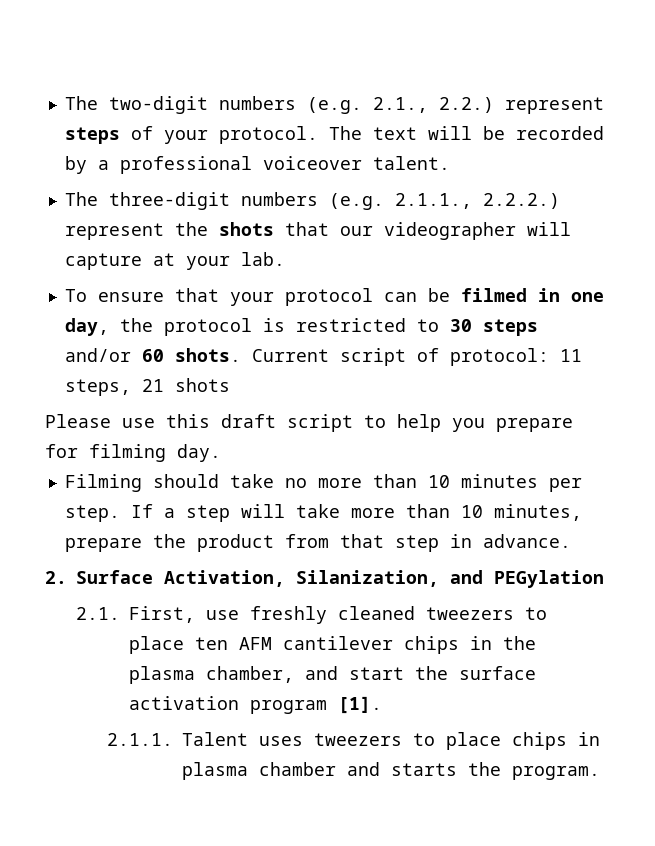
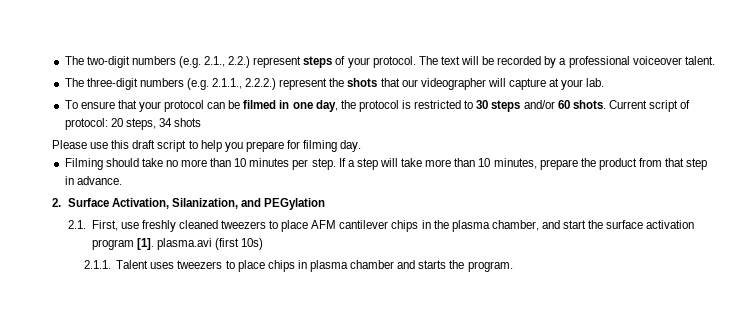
- Current script of protocol: 11 steps, 21 shots
+ Current script of protocol: 20 steps, 34 shots
- 2.1. First, use freshly cleaned tweezers to place ten AFM cantilever chips in the plasma chamber, and start the surface activation program [1].
+ 2.1. First, use freshly cleaned tweezers to place AFM cantilever chips in the plasma chamber, and start the surface activation program [1]. plasma.avi (first 10s)

